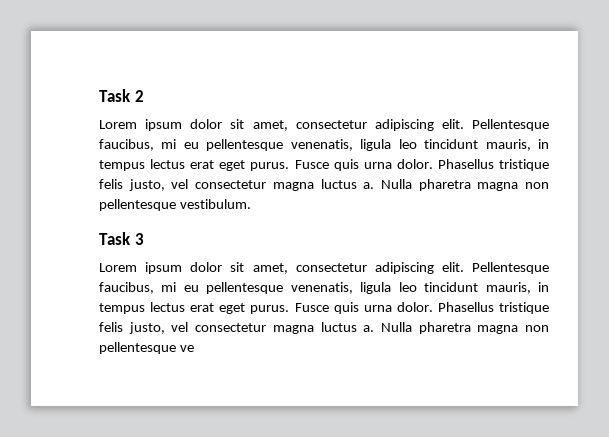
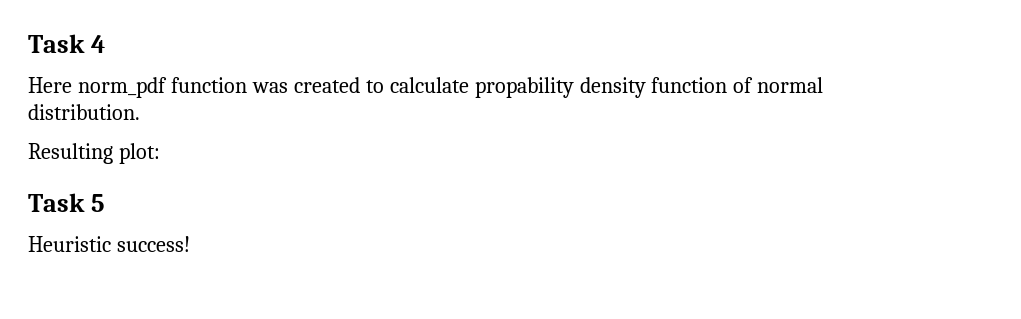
- Task 2
- Lorem ipsum dolor sit amet, consectetur adipiscing elit. Pellentesque faucibus, mi eu pellentesque venenatis, ligula leo tincidunt mauris, in tempus lectus erat eget purus. Fusce quis urna dolor. Phasellus tristique felis justo, vel consectetur magna luctus a. Nulla pharetra magna non pellentesque vestibulum.
- Task 3
- Lorem ipsum dolor sit amet, consectetur adipiscing elit. Pellentesque faucibus, mi eu pellentesque venenatis, ligula leo tincidunt mauris, in tempus lectus erat eget purus. Fusce quis urna dolor. Phasellus tristique felis justo, vel consectetur magna luctus a. Nulla pharetra magna non pellentesque ve
+ Task 4
+ Here norm_pdf function was created to calculate propability density function of normal distribution.
+ Resulting plot:
+ Task 5
+ Heuristic success!

